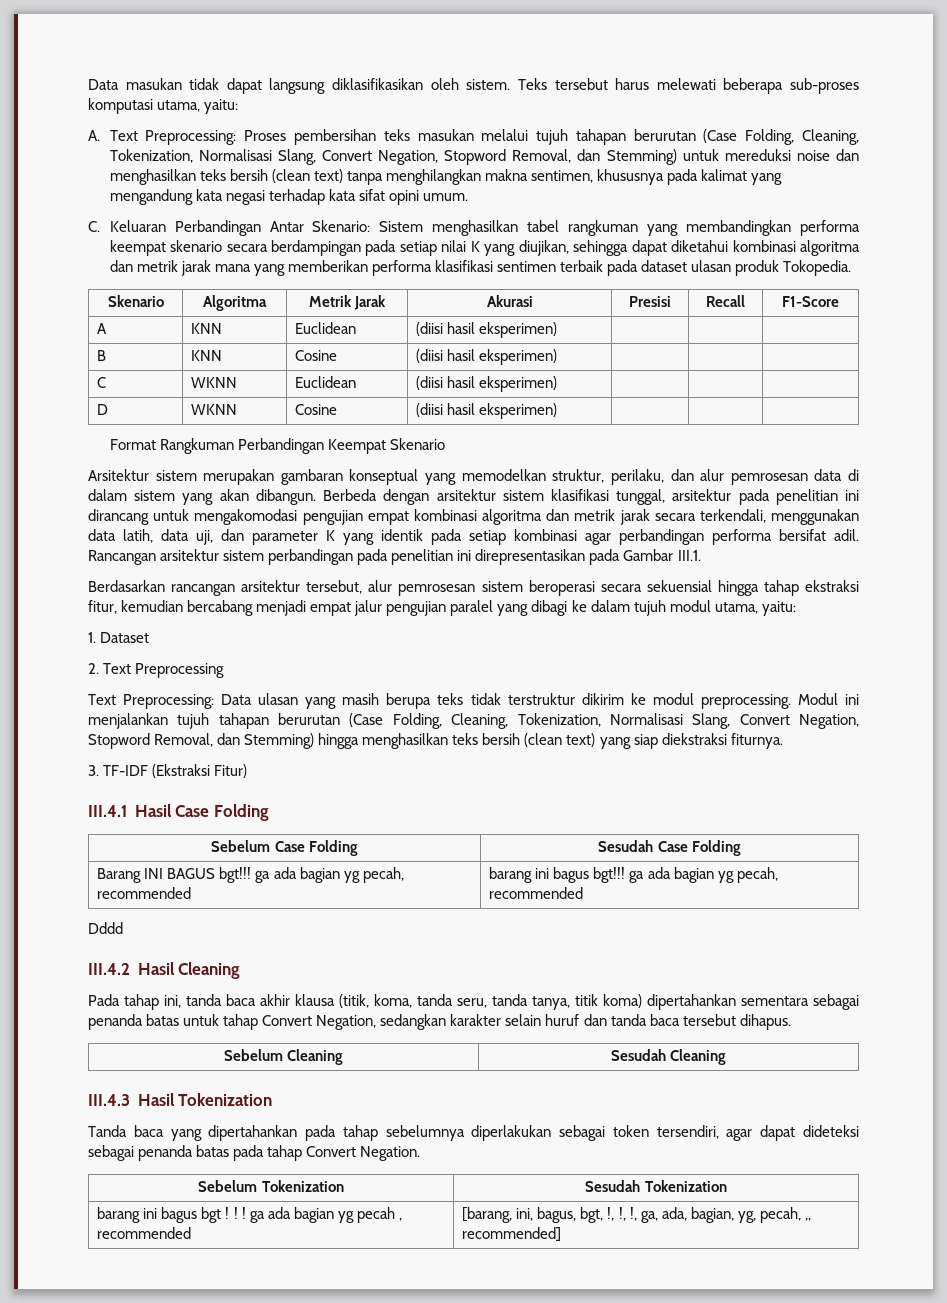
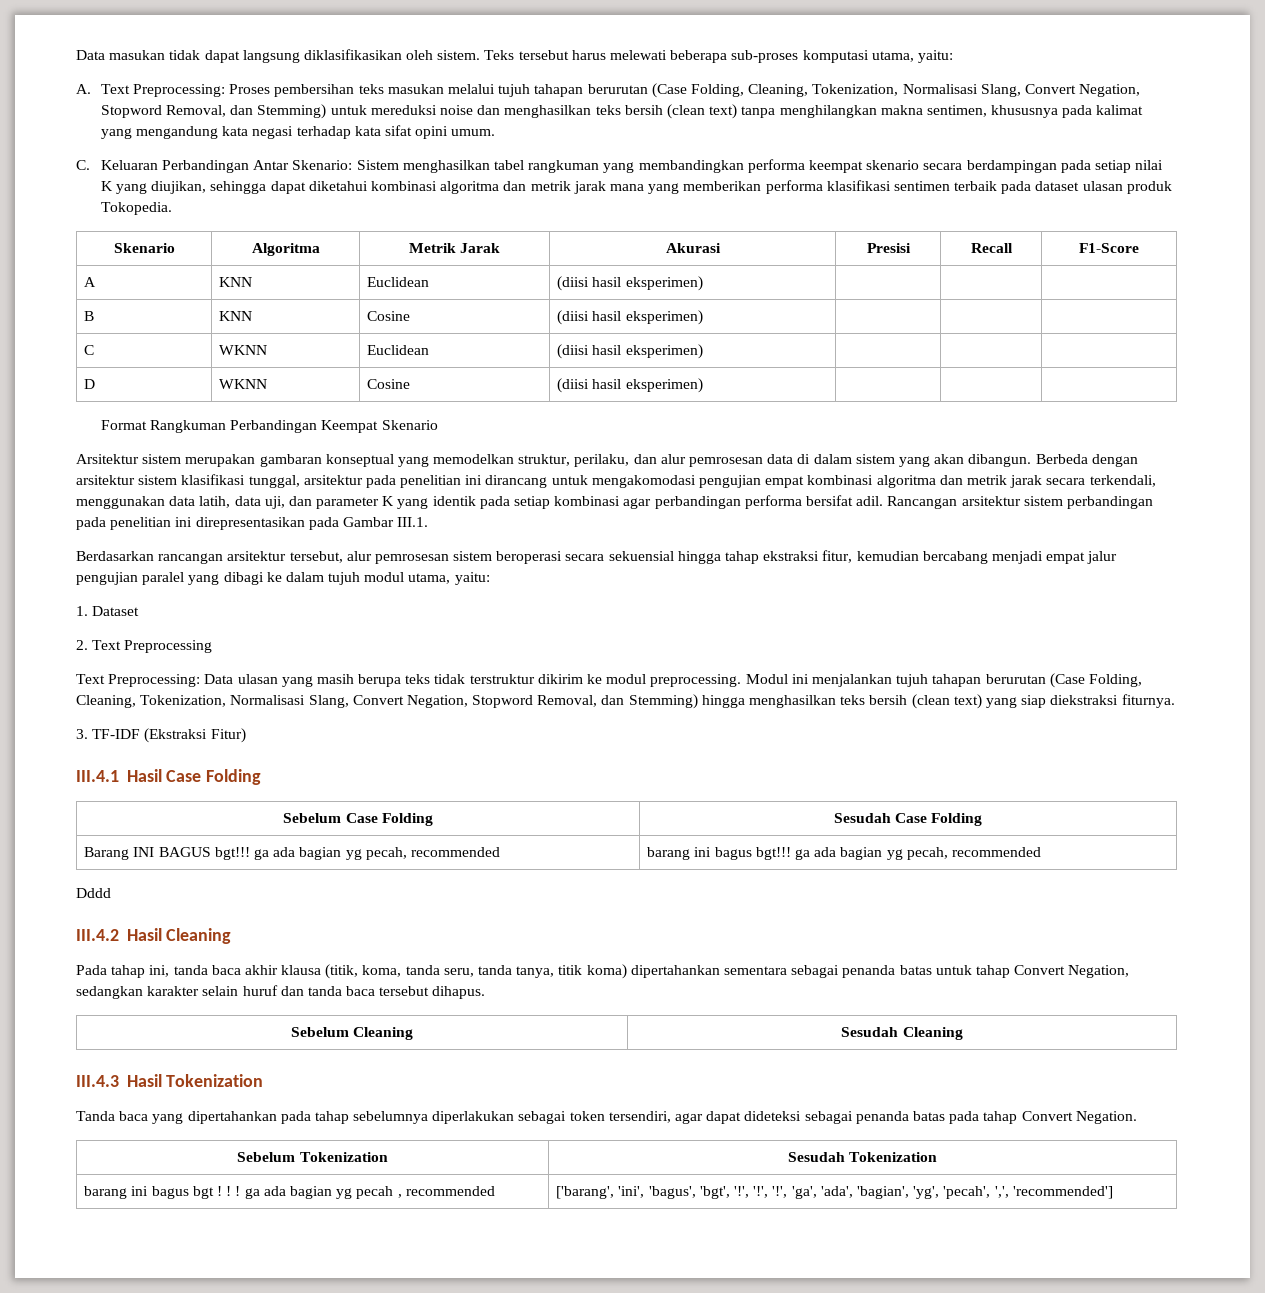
- barang ini bagus bgt ! ! ! ga ada bagian yg pecah , recommended | [barang, ini, bagus, bgt, !, !, !, ga, ada, bagian, yg, pecah, ,, recommended]
+ barang ini bagus bgt ! ! ! ga ada bagian yg pecah , recommended | ['barang', 'ini', 'bagus', 'bgt', '!', '!', '!', 'ga', 'ada', 'bagian', 'yg', 'pecah', ',', 'recommended']

